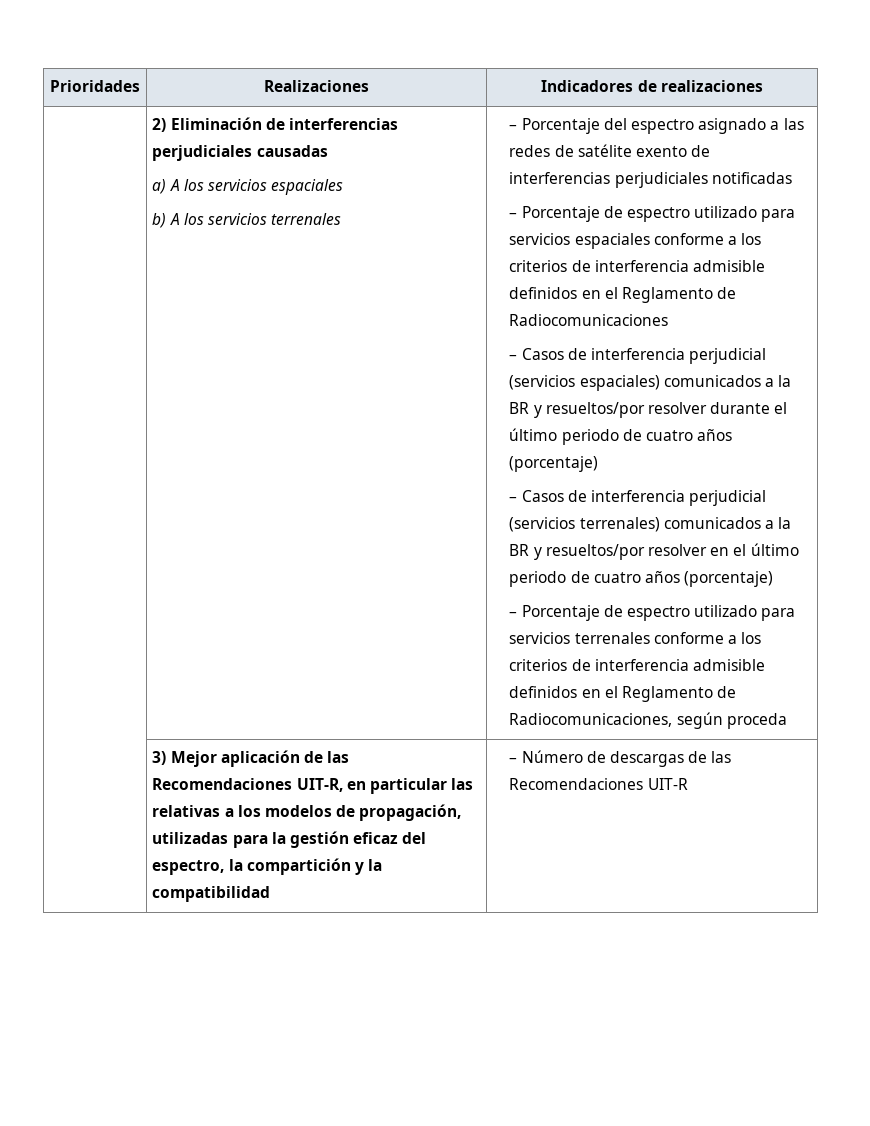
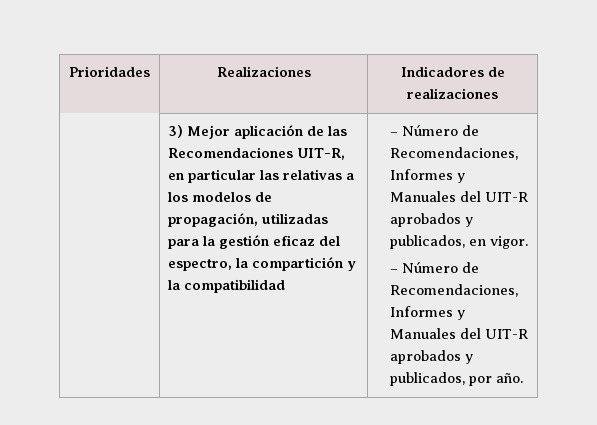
- 2) Eliminación de interferencias perjudiciales causadas
- a) A los servicios espaciales
- b) A los servicios terrenales | – Porcentaje del espectro asignado a las redes de satélite exento de interferencias perjudiciales notificadas
- – Porcentaje de espectro utilizado para servicios espaciales conforme a los criterios de interferencia admisible definidos en el Reglamento de Radiocomunicaciones
- – Casos de interferencia perjudicial (servicios espaciales) comunicados a la BR y resueltos/por resolver durante el último periodo de cuatro años (porcentaje)
- – Casos de interferencia perjudicial (servicios terrenales) comunicados a la BR y resueltos/por resolver en el último periodo de cuatro años (porcentaje)
- – Porcentaje de espectro utilizado para servicios terrenales conforme a los criterios de interferencia admisible definidos en el Reglamento de Radiocomunicaciones, según proceda
- – Número de descargas de las Recomendaciones UIT-R
+ – Número de Recomendaciones, Informes y Manuales del UIT-R aprobados y publicados, en vigor.
+ – Número de Recomendaciones, Informes y Manuales del UIT-R aprobados y publicados, por año.

